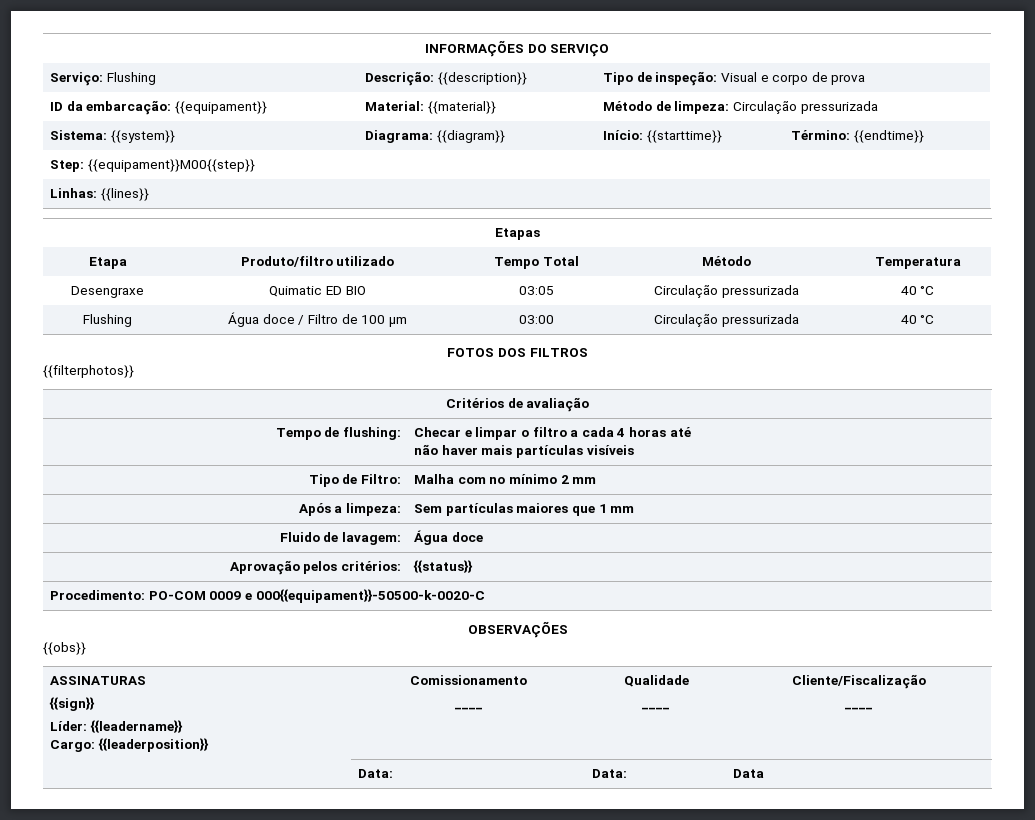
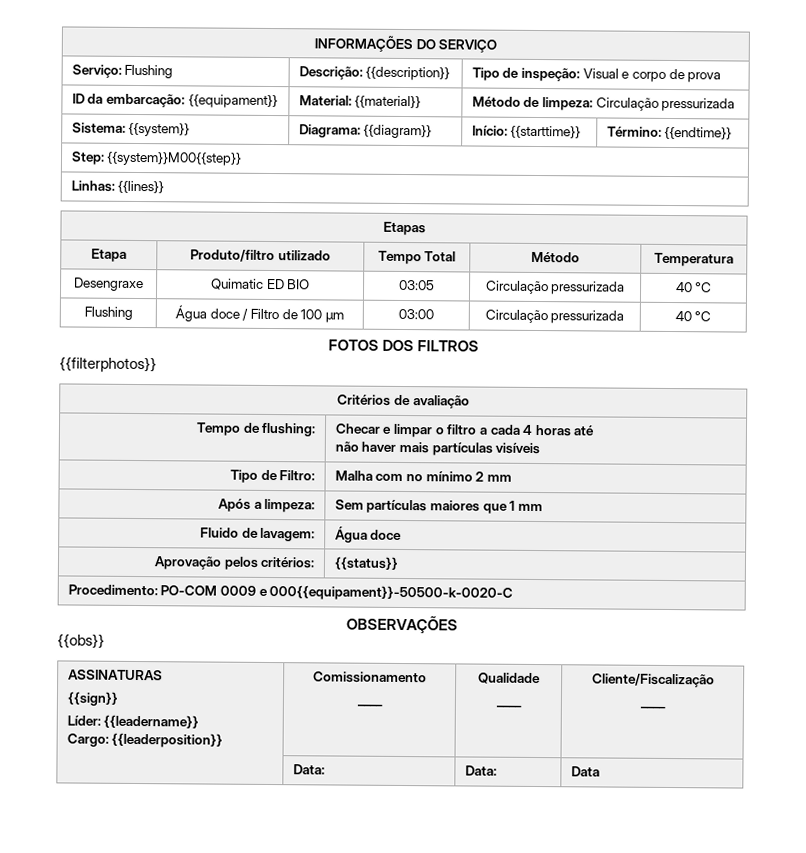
- Step: {{equipament}}M00{{step}}
+ Step: {{system}}M00{{step}}

